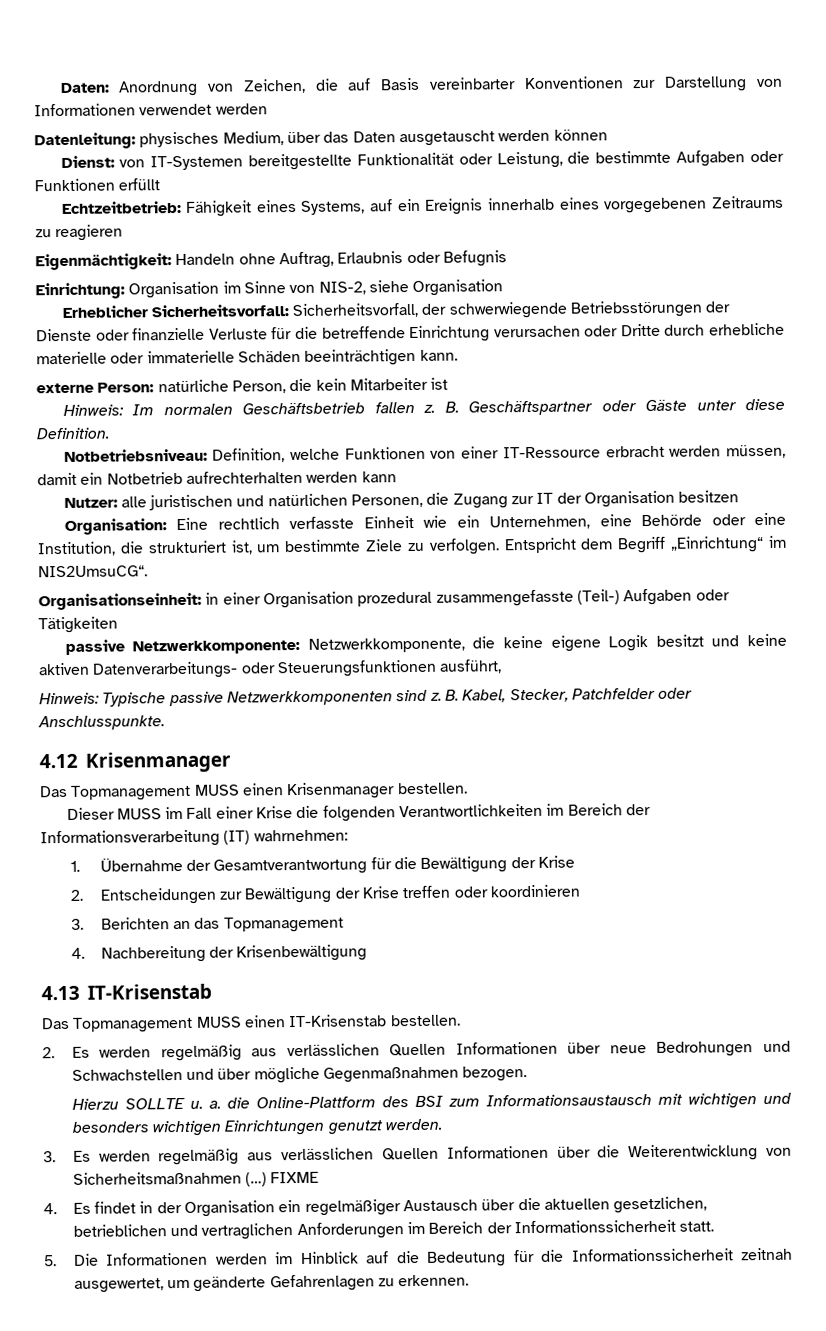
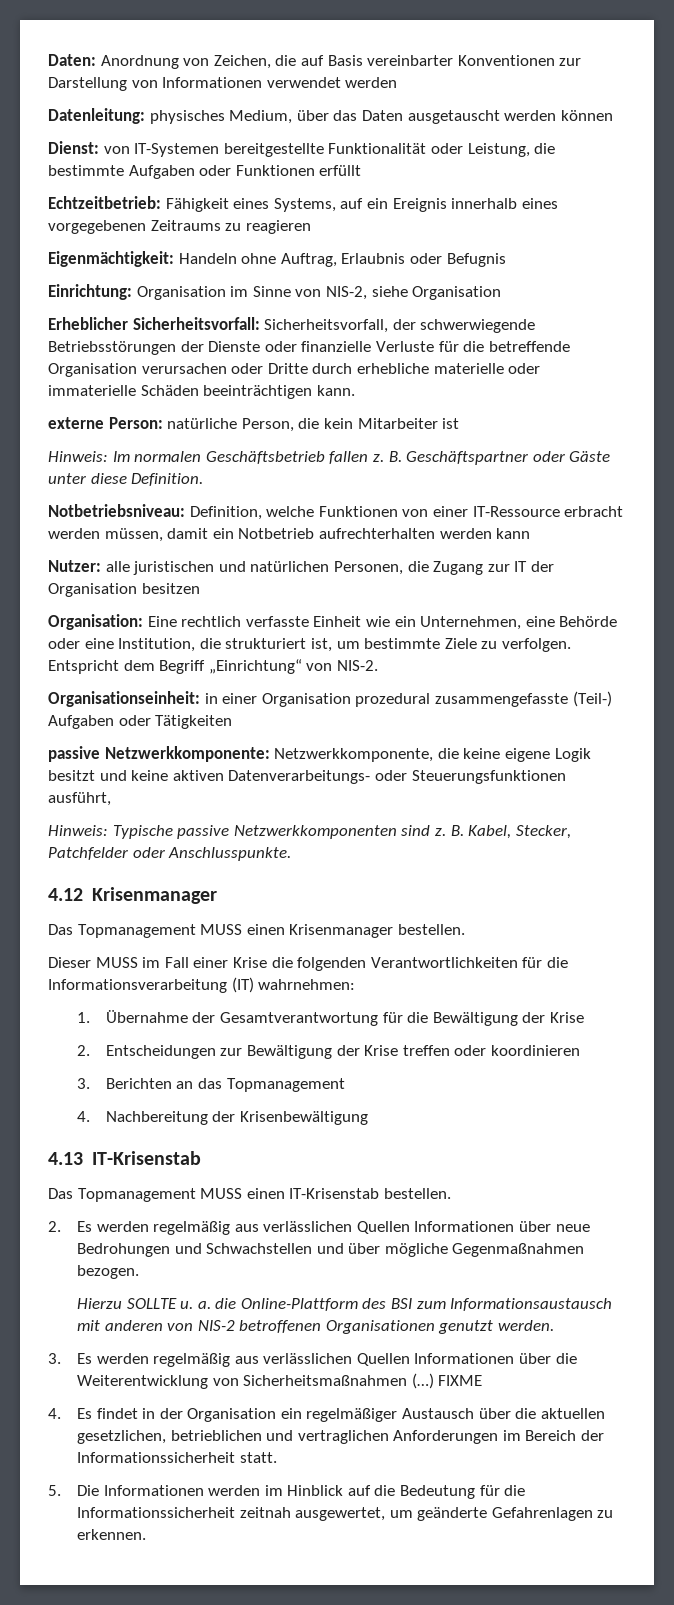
- Erheblicher Sicherheitsvorfall: Sicherheitsvorfall, der schwerwiegende Betriebsstörungen der Dienste oder finanzielle Verluste für die betreffende Einrichtung verursachen oder Dritte durch erhebliche materielle oder immaterielle Schäden beeinträchtigen kann.
+ Erheblicher Sicherheitsvorfall: Sicherheitsvorfall, der schwerwiegende Betriebsstörungen der Dienste oder finanzielle Verluste für die betreffende Organisation verursachen oder Dritte durch erhebliche materielle oder immaterielle Schäden beeinträchtigen kann.
- Entspricht dem Begriff „Einrichtung“ im NIS2UmsuCG“.
+ Entspricht dem Begriff „Einrichtung“ von NIS-2.
- Dieser MUSS im Fall einer Krise die folgenden Verantwortlichkeiten im Bereich der Informationsverarbeitung (IT) wahrnehmen:
+ Dieser MUSS im Fall einer Krise die folgenden Verantwortlichkeiten für die Informationsverarbeitung (IT) wahrnehmen:
- Hierzu SOLLTE u. a. die Online-Plattform des BSI zum Informationsaustausch mit wichtigen und besonders wichtigen Einrichtungen genutzt werden.
+ Hierzu SOLLTE u. a. die Online-Plattform des BSI zum Informationsaustausch mit anderen von NIS-2 betroffenen Organisationen genutzt werden.

